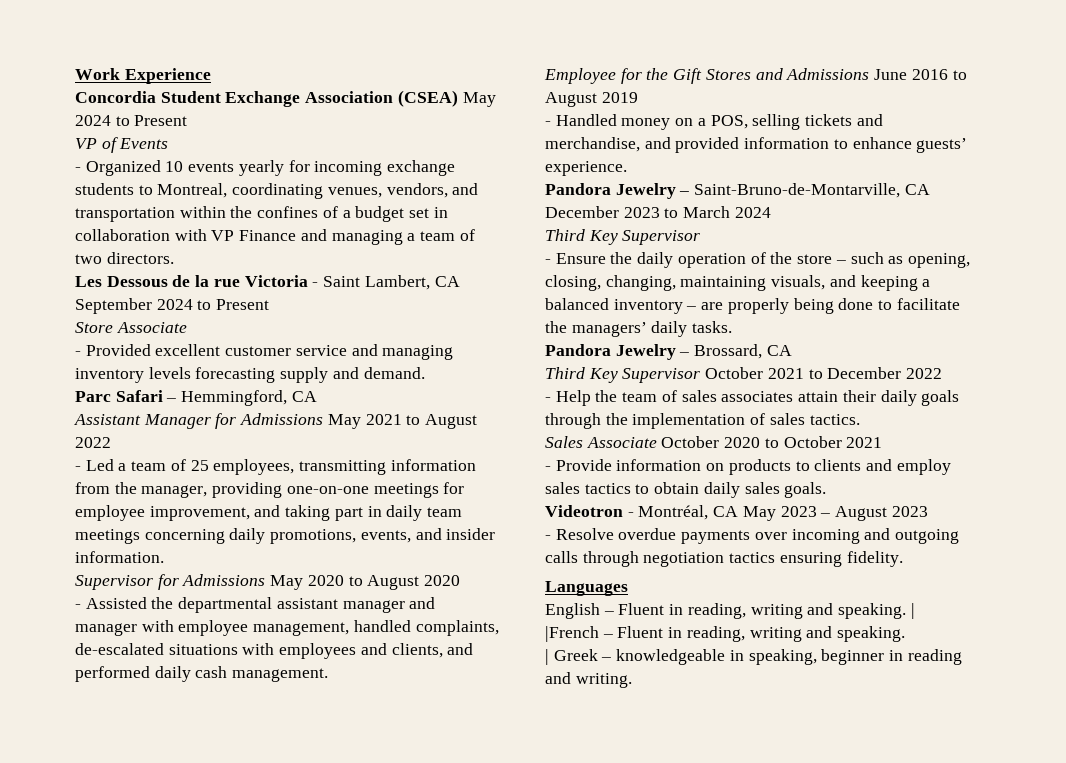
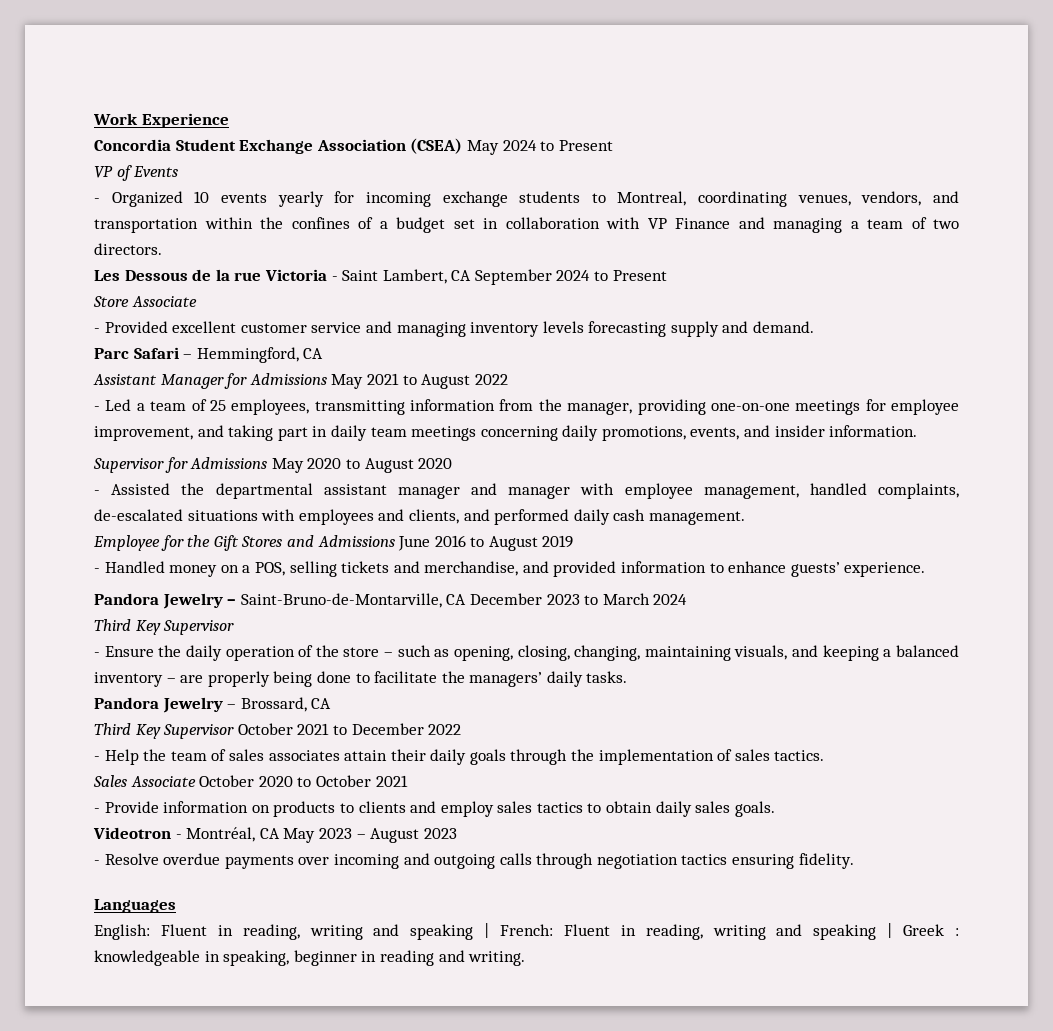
- English – Fluent in reading, writing and speaking. | |French – Fluent in reading, writing and speaking.
- | Greek – knowledgeable in speaking, beginner in reading and writing.
+ English: Fluent in reading, writing and speaking | French: Fluent in reading, writing and speaking | Greek : knowledgeable in speaking, beginner in reading and writing.

